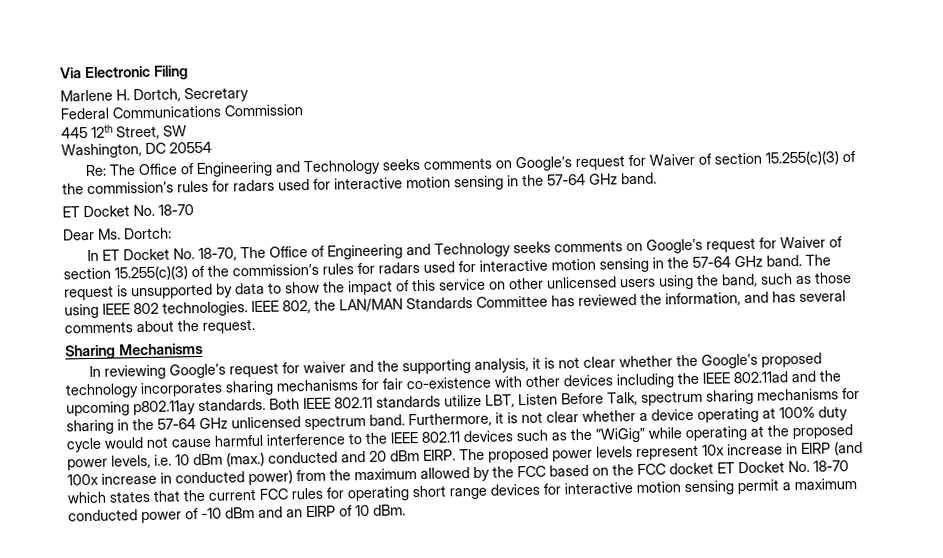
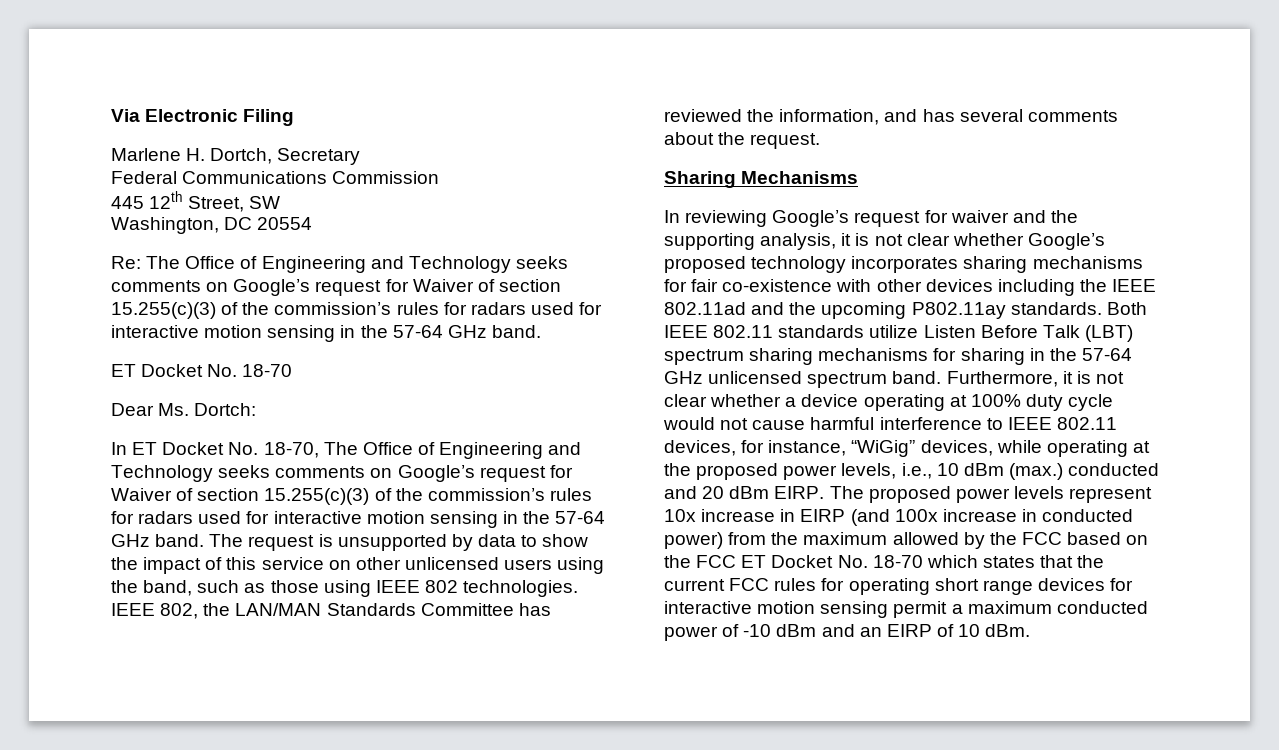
- In reviewing Google’s request for waiver and the supporting analysis, it is not clear whether the Google’s proposed technology incorporates sharing mechanisms for fair co-existence with other devices including the IEEE 802.11ad and the upcoming p802.11ay standards.
+ In reviewing Google’s request for waiver and the supporting analysis, it is not clear whether Google’s proposed technology incorporates sharing mechanisms for fair co-existence with other devices including the IEEE 802.11ad and the upcoming P802.11ay standards.
- Both IEEE 802.11 standards utilize LBT, Listen Before Talk, spectrum sharing mechanisms for sharing in the 57-64 GHz unlicensed spectrum band.
+ Both IEEE 802.11 standards utilize Listen Before Talk (LBT) spectrum sharing mechanisms for sharing in the 57-64 GHz unlicensed spectrum band.
- Furthermore, it is not clear whether a device operating at 100% duty cycle would not cause harmful interference to the IEEE 802.11 devices such as the “WiGig” while operating at the proposed power levels, i.e. 10 dBm (max.) conducted and 20 dBm EIRP.
+ Furthermore, it is not clear whether a device operating at 100% duty cycle would not cause harmful interference to IEEE 802.11 devices, for instance, “WiGig” devices, while operating at the proposed power levels, i.e., 10 dBm (max.) conducted and 20 dBm EIRP.
- The proposed power levels represent 10x increase in EIRP (and 100x increase in conducted power) from the maximum allowed by the FCC based on the FCC docket ET Docket No. 18-70 which states that the current FCC rules for operating short range devices for interactive motion sensing permit a maximum conducted power of -10 dBm and an EIRP of 10 dBm.
+ The proposed power levels represent 10x increase in EIRP (and 100x increase in conducted power) from the maximum allowed by the FCC based on the FCC ET Docket No. 18-70 which states that the current FCC rules for operating short range devices for interactive motion sensing permit a maximum conducted power of -10 dBm and an EIRP of 10 dBm.

